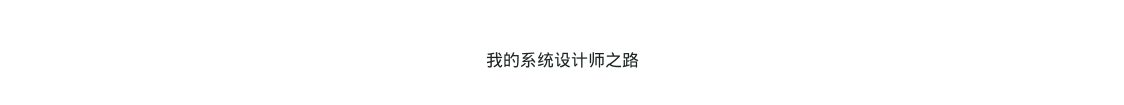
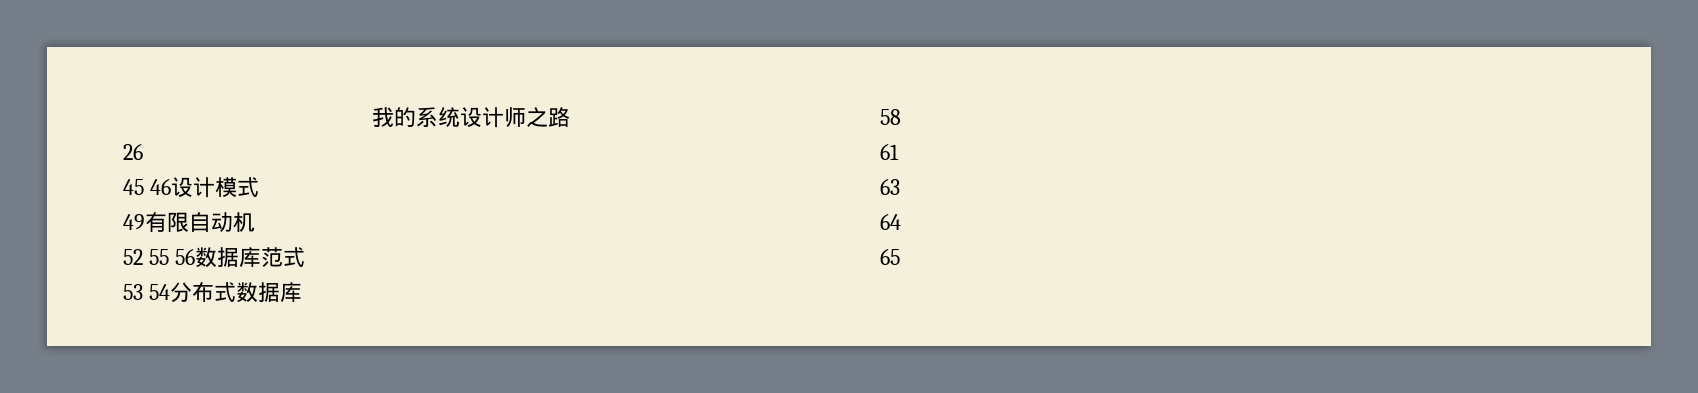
+ 26
+ 45 46设计模式
+ 49有限自动机
+ 52 55 56数据库范式
+ 53 54分布式数据库
+ 58
+ 61
+ 63
+ 64
+ 65

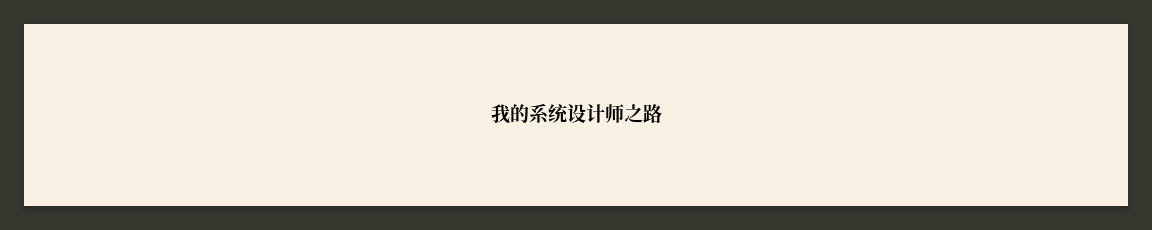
- 26
- 45 46设计模式
- 49有限自动机
- 52 55 56数据库范式
- 53 54分布式数据库
- 58
- 61
- 63
- 64
- 65

